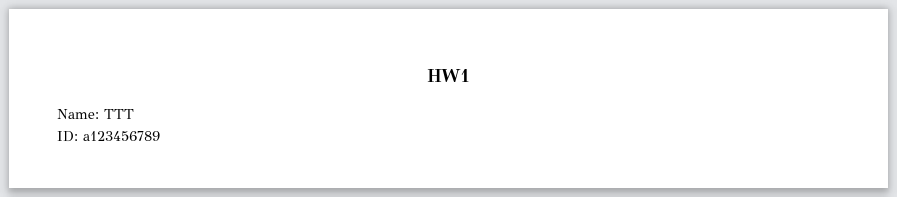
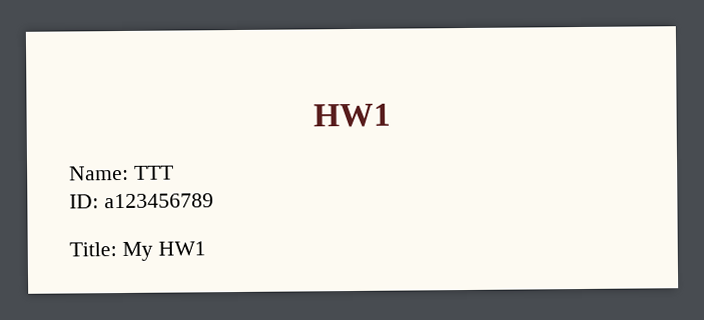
+ Title: My HW1

